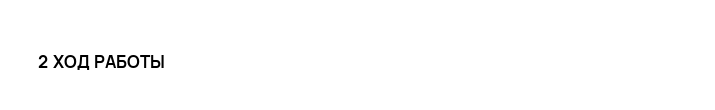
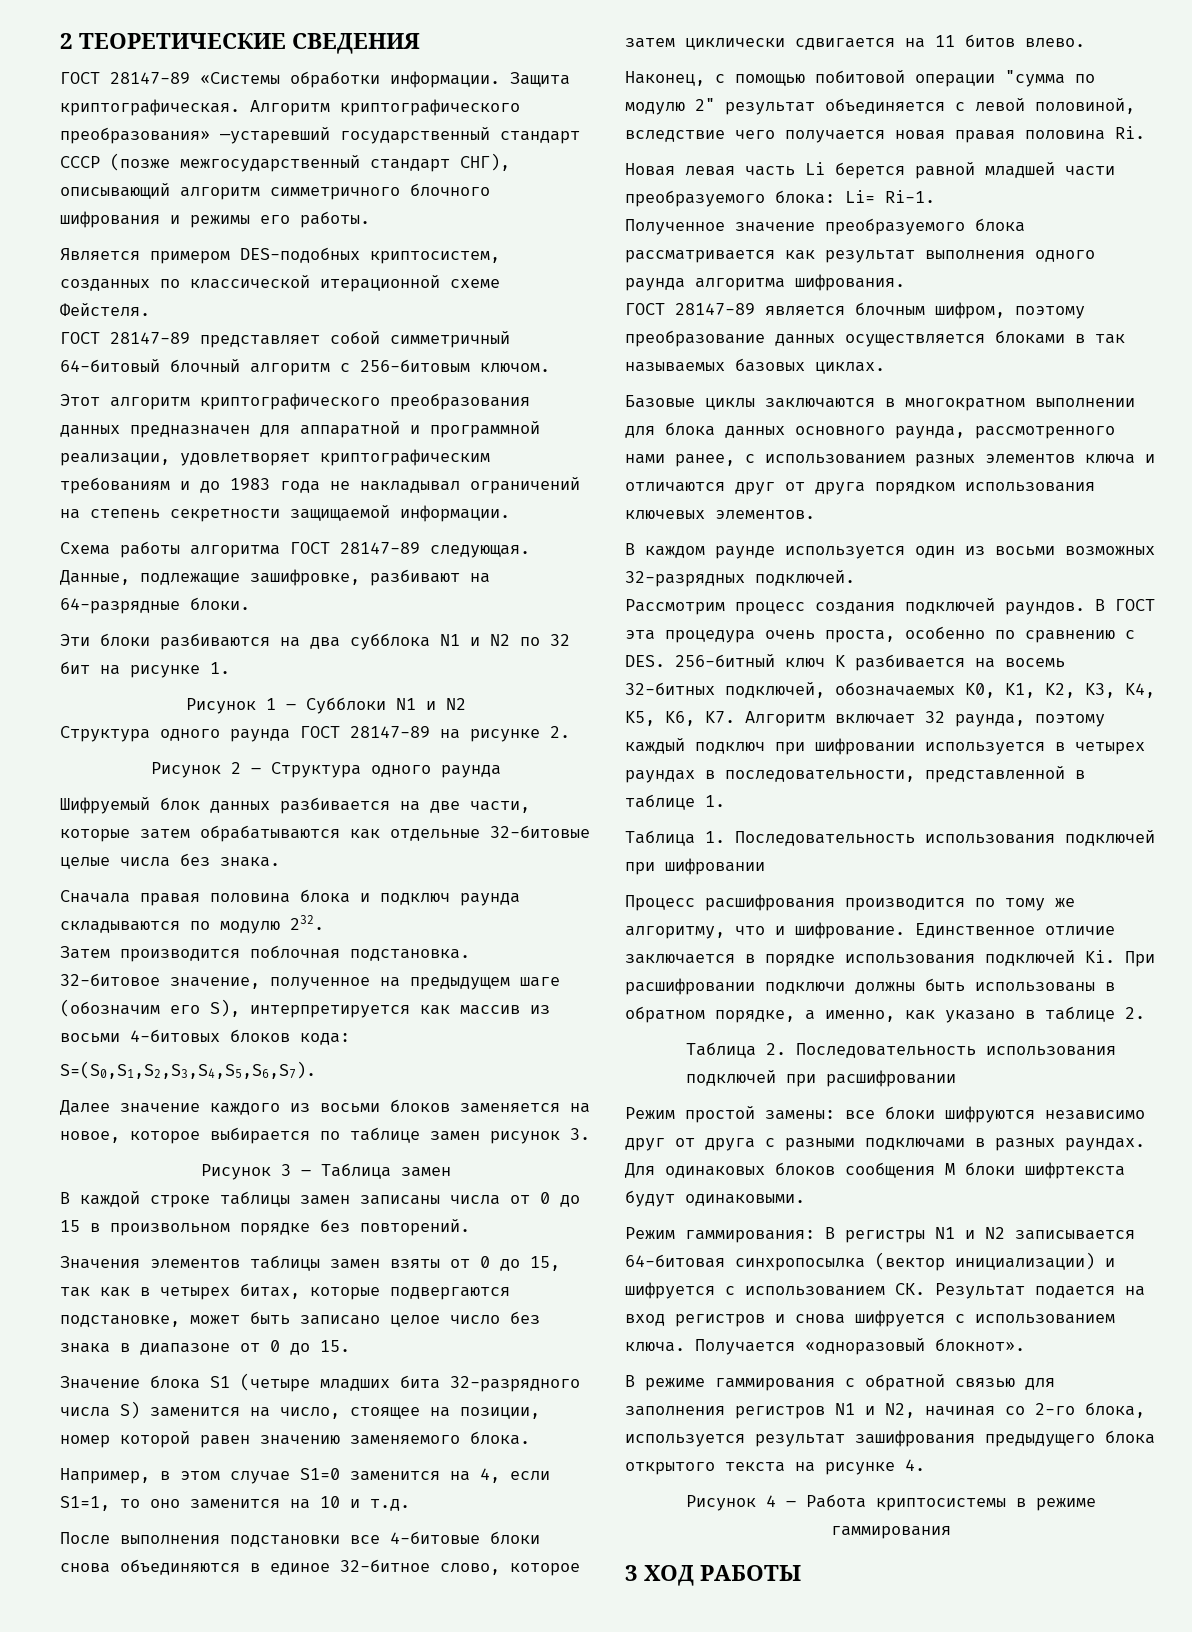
- 2 ХОД РАБОТЫ
+ 2 ТЕОРЕТИЧЕСКИЕ СВЕДЕНИЯ
+ ГОСТ 28147-89 «Системы обработки информации. Защита криптографическая. Алгоритм криптографического преобразования» —устаревший государственный стандарт СССР (позже межгосударственный стандарт СНГ), описывающий алгоритм симметричного блочного шифрования и режимы его работы.
+ Является примером DES-подобных криптосистем, созданных по классической итерационной схеме Фейстеля.
+ ГОСТ 28147-89 представляет собой симметричный 64-битовый блочный алгоритм с 256-битовым ключом.
+ Этот алгоритм криптографического преобразования данных предназначен для аппаратной и программной реализации, удовлетворяет криптографическим требованиям и до 1983 года не накладывал ограничений на степень секретности защищаемой информации.
+ Схема работы алгоритма ГОСТ 28147-89 следующая. Данные, подлежащие зашифровке, разбивают на 64-разрядные блоки.
+ Эти блоки разбиваются на два субблока N1 и N2 по 32 бит на рисунке 1.
+ Рисунок 1 – Субблоки N1 и N2
+ Структура одного раунда ГОСТ 28147-89 на рисунке 2.
+ Рисунок 2 – Структура одного раунда
+ Шифруемый блок данных разбивается на две части, которые затем обрабатываются как отдельные 32-битовые целые числа без знака.
+ Сначала правая половина блока и подключ раунда складываются по модулю 232.
+ Затем производится поблочная подстановка.
+ 32-битовое значение, полученное на предыдущем шаге (обозначим его S), интерпретируется как массив из восьми 4-битовых блоков кода:
+ S=(S0,S1,S2,S3,S4,S5,S6,S7).
+ Далее значение каждого из восьми блоков заменяется на новое, которое выбирается по таблице замен рисунок 3.
+ Рисунок 3 – Таблица замен
+ В каждой строке таблицы замен записаны числа от 0 до 15 в произвольном порядке без повторений.
+ Значения элементов таблицы замен взяты от 0 до 15, так как в четырех битах, которые подвергаются подстановке, может быть записано целое число без знака в диапазоне от 0 до 15.
+ Значение блока S1 (четыре младших бита 32-разрядного числа S) заменится на число, стоящее на позиции, номер которой равен значению заменяемого блока.
+ Например, в этом случае S1=0 заменится на 4, если S1=1, то оно заменится на 10 и т.д.
+ После выполнения подстановки все 4-битовые блоки снова объединяются в единое 32-битное слово, которое затем циклически сдвигается на 11 битов влево.
+ Наконец, с помощью побитовой операции "сумма по модулю 2" результат объединяется с левой половиной, вследствие чего получается новая правая половина Ri.
+ Новая левая часть Li берется равной младшей части преобразуемого блока: Li= Ri-1.
+ Полученное значение преобразуемого блока рассматривается как результат выполнения одного раунда алгоритма шифрования.
+ ГОСТ 28147-89 является блочным шифром, поэтому преобразование данных осуществляется блоками в так называемых базовых циклах.
+ Базовые циклы заключаются в многократном выполнении для блока данных основного раунда, рассмотренного нами ранее, с использованием разных элементов ключа и отличаются друг от друга порядком использования ключевых элементов.
+ В каждом раунде используется один из восьми возможных 32-разрядных подключей.
+ Рассмотрим процесс создания подключей раундов. В ГОСТ эта процедура очень проста, особенно по сравнению с DES. 256-битный ключ K разбивается на восемь 32-битных подключей, обозначаемых K0, K1, K2, K3, K4, K5, K6, K7. Алгоритм включает 32 раунда, поэтому каждый подключ при шифровании используется в четырех раундах в последовательности, представленной в таблице 1.
+ Таблица 1. Последовательность использования подключей при шифровании
+ Процесс расшифрования производится по тому же алгоритму, что и шифрование. Единственное отличие заключается в порядке использования подключей Ki. При расшифровании подключи должны быть использованы в обратном порядке, а именно, как указано в таблице 2.
+ Таблица 2. Последовательность использования подключей при расшифровании
+ Режим простой замены: все блоки шифруются независимо друг от друга с разными подключами в разных раундах. Для одинаковых блоков сообщения М блоки шифртекста будут одинаковыми.
+ Режим гаммирования: В регистры N1 и N2 записывается 64-битовая синхропосылка (вектор инициализации) и шифруется с использованием СК. Результат подается на вход регистров и снова шифруется с использованием ключа. Получается «одноразовый блокнот».
+ В режиме гаммирования с обратной связью для заполнения регистров N1 и N2, начиная со 2-го блока, используется результат зашифрования предыдущего блока открытого текста на рисунке 4.
+ Рисунок 4 – Работа криптосистемы в режиме гаммирования
+ 3 ХОД РАБОТЫ

